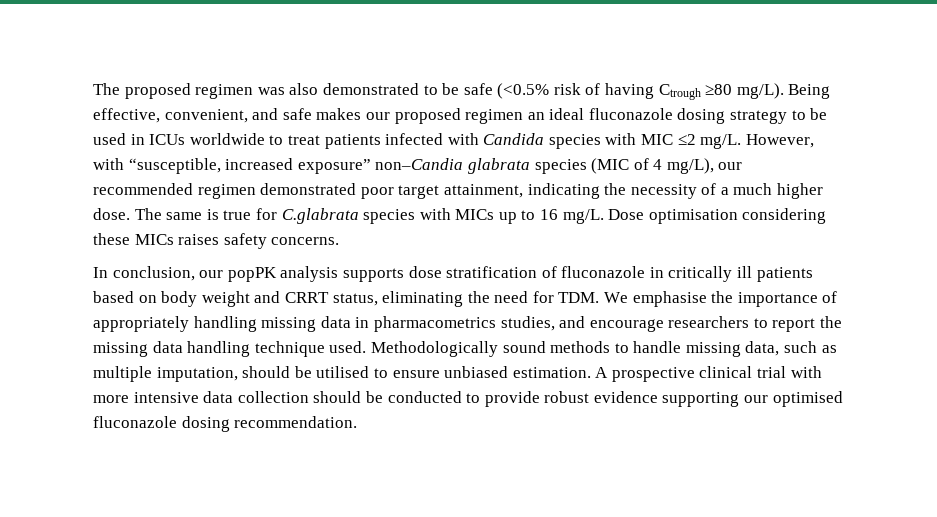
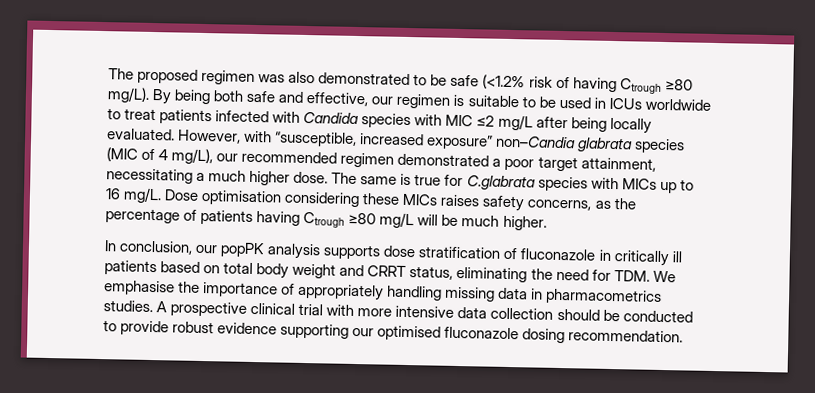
- The proposed regimen was also demonstrated to be safe (<0.5% risk of having Ctrough ≥80 mg/L).
+ The proposed regimen was also demonstrated to be safe (<1.2% risk of having Ctrough ≥80 mg/L).
- Being effective, convenient, and safe makes our proposed regimen an ideal fluconazole dosing strategy to be used in ICUs worldwide to treat patients infected with Candida species with MIC ≤2 mg/L.
+ By being both safe and effective, our regimen is suitable to be used in ICUs worldwide to treat patients infected with Candida species with MIC ≤2 mg/L after being locally evaluated.
- However, with “susceptible, increased exposure” non–Candia glabrata species (MIC of 4 mg/L), our recommended regimen demonstrated poor target attainment, indicating the necessity of a much higher dose.
+ However, with “susceptible, increased exposure” non–Candia glabrata species (MIC of 4 mg/L), our recommended regimen demonstrated a poor target attainment, necessitating a much higher dose.
- Dose optimisation considering these MICs raises safety concerns.
+ Dose optimisation considering these MICs raises safety concerns, as the percentage of patients having Ctrough ≥80 mg/L will be much higher.
- In conclusion, our popPK analysis supports dose stratification of fluconazole in critically ill patients based on body weight and CRRT status, eliminating the need for TDM. We emphasise the importance of appropriately handling missing data in pharmacometrics studies, and encourage researchers to report the missing data handling technique used. Methodologically sound methods to handle missing data, such as multiple imputation, should be utilised to ensure unbiased estimation.
+ In conclusion, our popPK analysis supports dose stratification of fluconazole in critically ill patients based on total body weight and CRRT status, eliminating the need for TDM. We emphasise the importance of appropriately handling missing data in pharmacometrics studies.

